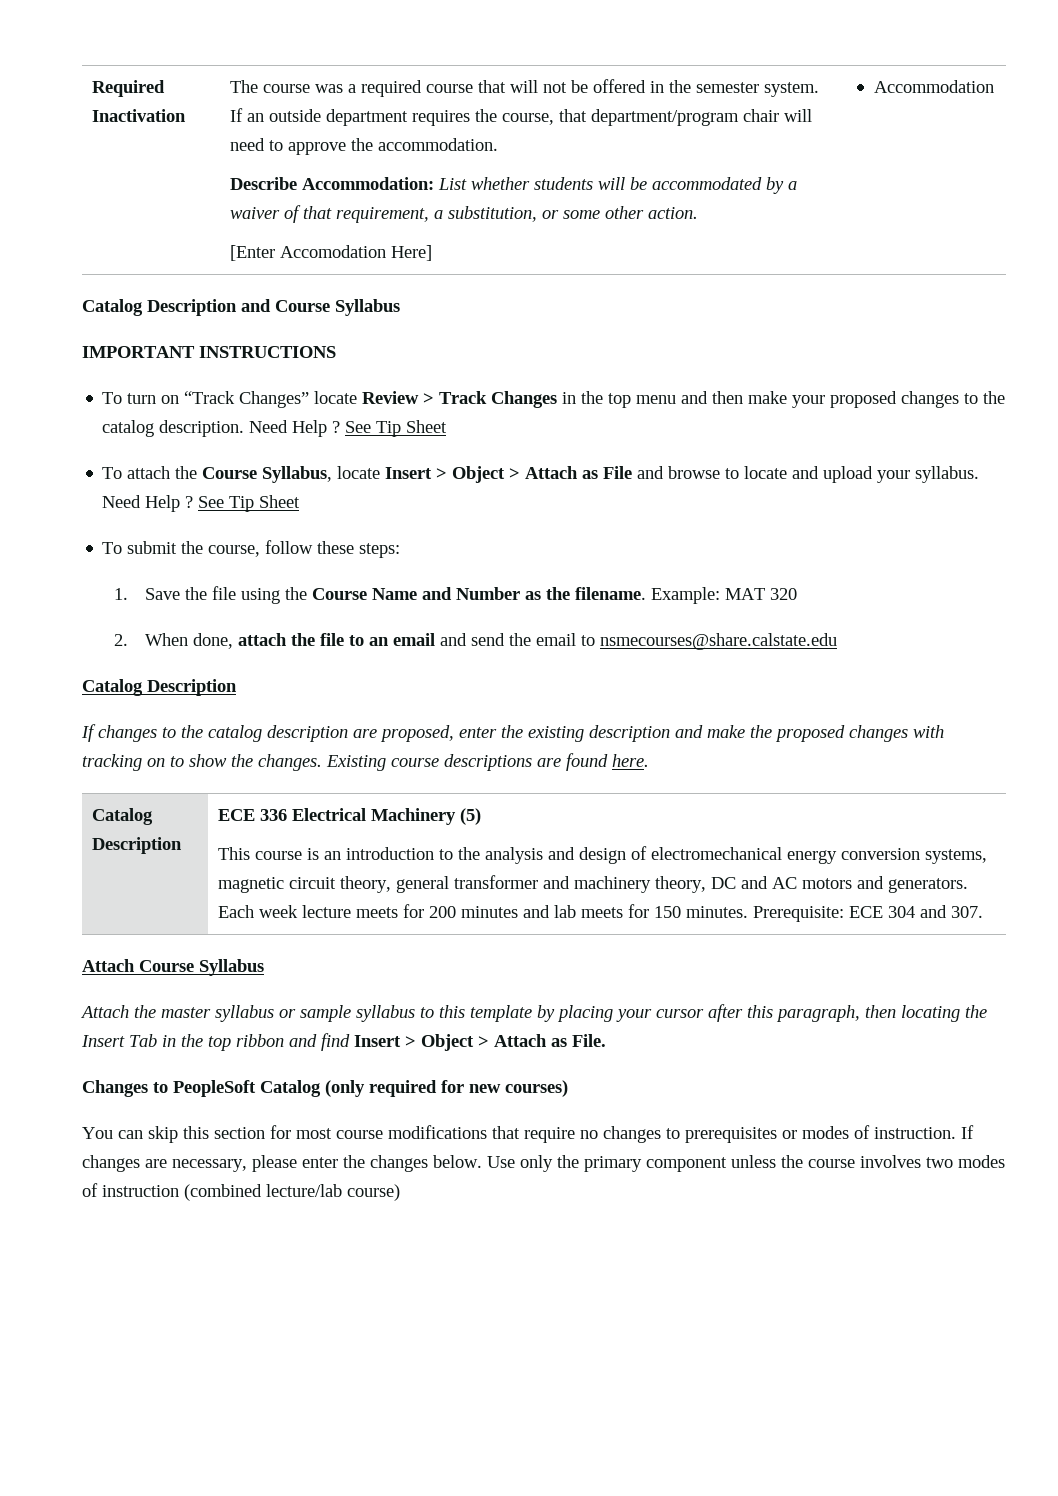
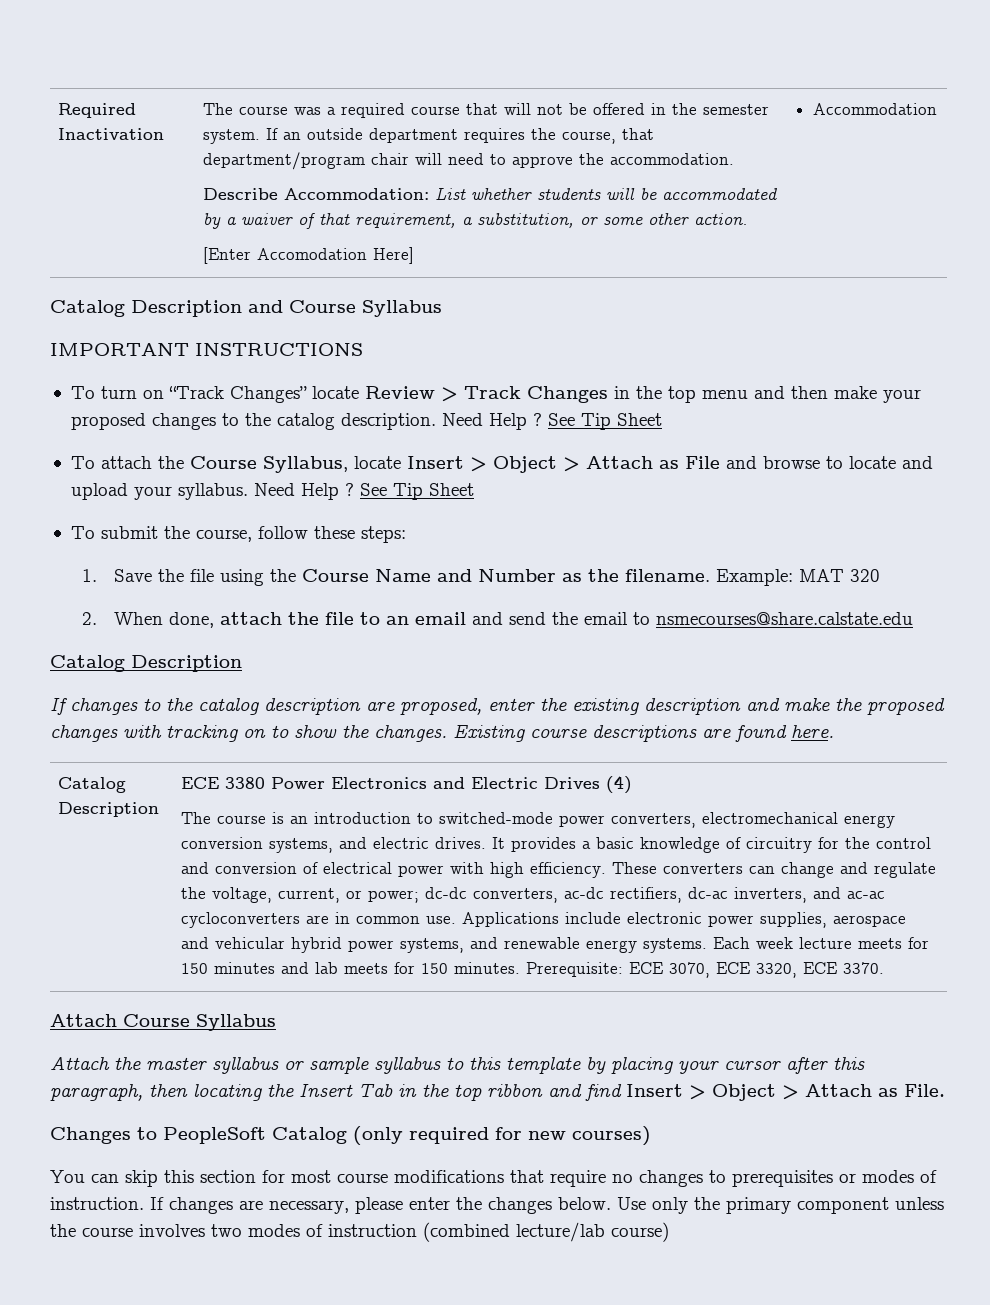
- ECE 336 Electrical Machinery (5)
- This course is an introduction to the analysis and design of electromechanical energy conversion systems, magnetic circuit theory, general transformer and machinery theory, DC and AC motors and generators.
+ ECE 3380 Power Electronics and Electric Drives (4)
+ The course is an introduction to switched-mode power converters, electromechanical energy conversion systems, and electric drives. It provides a basic knowledge of circuitry for the control and conversion of electrical power with high efficiency. These converters can change and regulate the voltage, current, or power; dc-dc converters, ac-dc rectifiers, dc-ac inverters, and ac-ac cycloconverters are in common use. Applications include electronic power supplies, aerospace and vehicular hybrid power systems, and renewable energy systems.
- Each week lecture meets for 200 minutes and lab meets for 150 minutes.
+ Each week lecture meets for 150 minutes and lab meets for 150 minutes.
- Prerequisite: ECE 304 and 307.
+ Prerequisite: ECE 3070, ECE 3320, ECE 3370.

